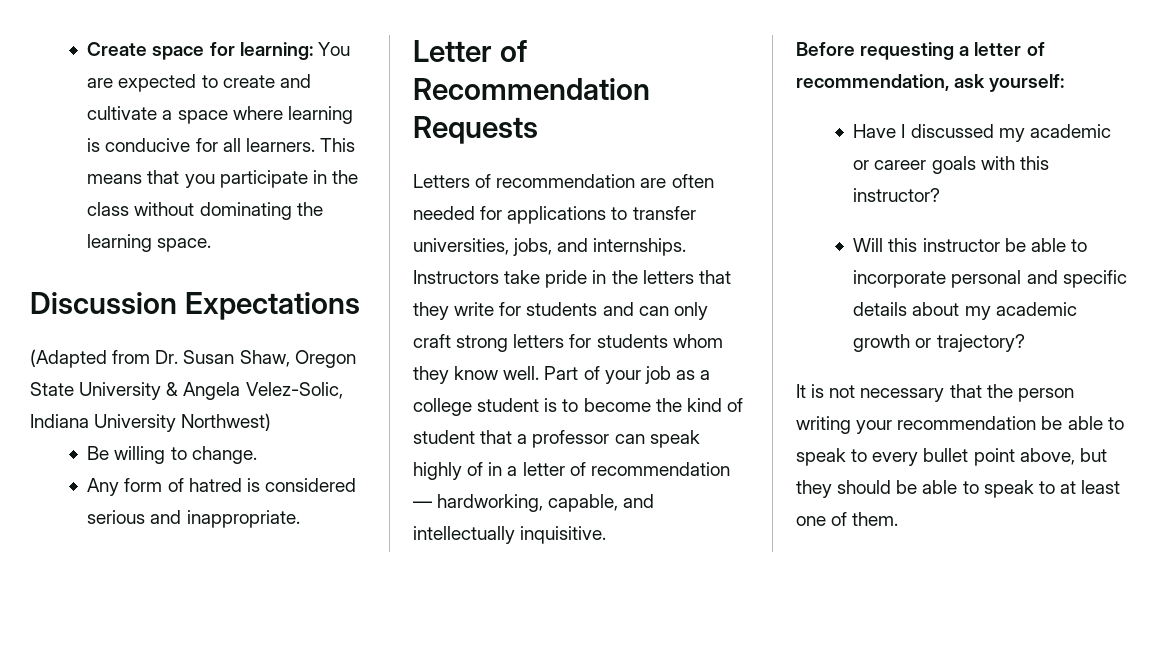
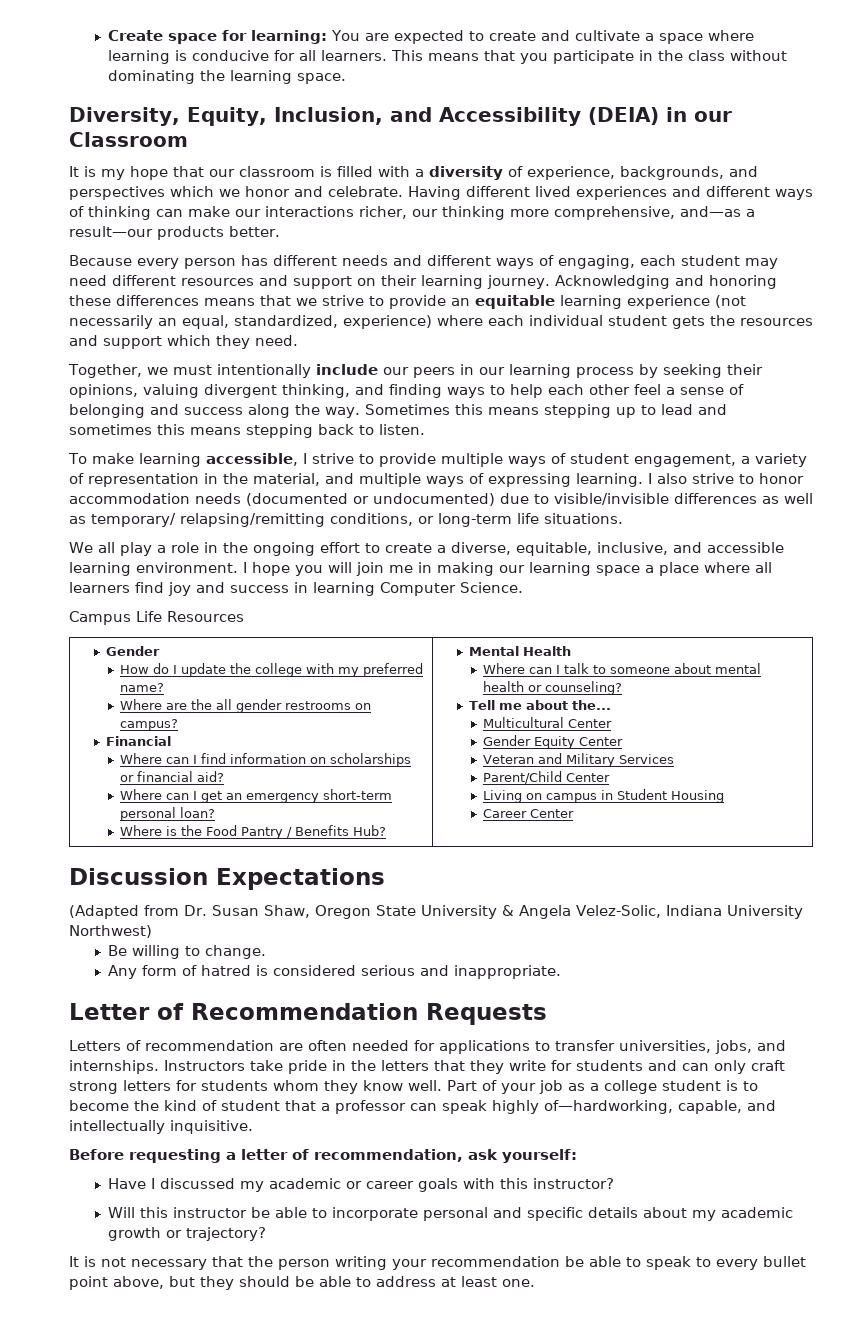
+ Diversity, Equity, Inclusion, and Accessibility (DEIA) in our Classroom
+ It is my hope that our classroom is filled with a diversity of experience, backgrounds, and perspectives which we honor and celebrate. Having different lived experiences and different ways of thinking can make our interactions richer, our thinking more comprehensive, and—as a result—our products better.
+ Because every person has different needs and different ways of engaging, each student may need different resources and support on their learning journey. Acknowledging and honoring these differences means that we strive to provide an equitable learning experience (not necessarily an equal, standardized, experience) where each individual student gets the resources and support which they need.
+ Together, we must intentionally include our peers in our learning process by seeking their opinions, valuing divergent thinking, and finding ways to help each other feel a sense of belonging and success along the way. Sometimes this means stepping up to lead and sometimes this means stepping back to listen.
+ To make learning accessible, I strive to provide multiple ways of student engagement, a variety of representation in the material, and multiple ways of expressing learning. I also strive to honor accommodation needs (documented or undocumented) due to visible/invisible differences as well as temporary/ relapsing/remitting conditions, or long-term life situations.
+ We all play a role in the ongoing effort to create a diverse, equitable, inclusive, and accessible learning environment. I hope you will join me in making our learning space a place where all learners find joy and success in learning Computer Science.
+ Campus Life Resources
+ Gender
+ How do I update the college with my preferred name?
+ Where are the all gender restrooms on campus?
+ Financial
+ Where can I find information on scholarships or financial aid?
+ Where can I get an emergency short-term personal loan?
+ Where is the Food Pantry / Benefits Hub? | Mental Health
+ Where can I talk to someone about mental health or counseling?
+ Tell me about the...
+ Multicultural Center
+ Gender Equity Center
+ Veteran and Military Services
+ Parent/Child Center
+ Living on campus in Student Housing
+ Career Center
- Part of your job as a college student is to become the kind of student that a professor can speak highly of in a letter of recommendation — hardworking, capable, and intellectually inquisitive.
+ Part of your job as a college student is to become the kind of student that a professor can speak highly of—hardworking, capable, and intellectually inquisitive.
- It is not necessary that the person writing your recommendation be able to speak to every bullet point above, but they should be able to speak to at least one of them.
+ It is not necessary that the person writing your recommendation be able to speak to every bullet point above, but they should be able to address at least one.

